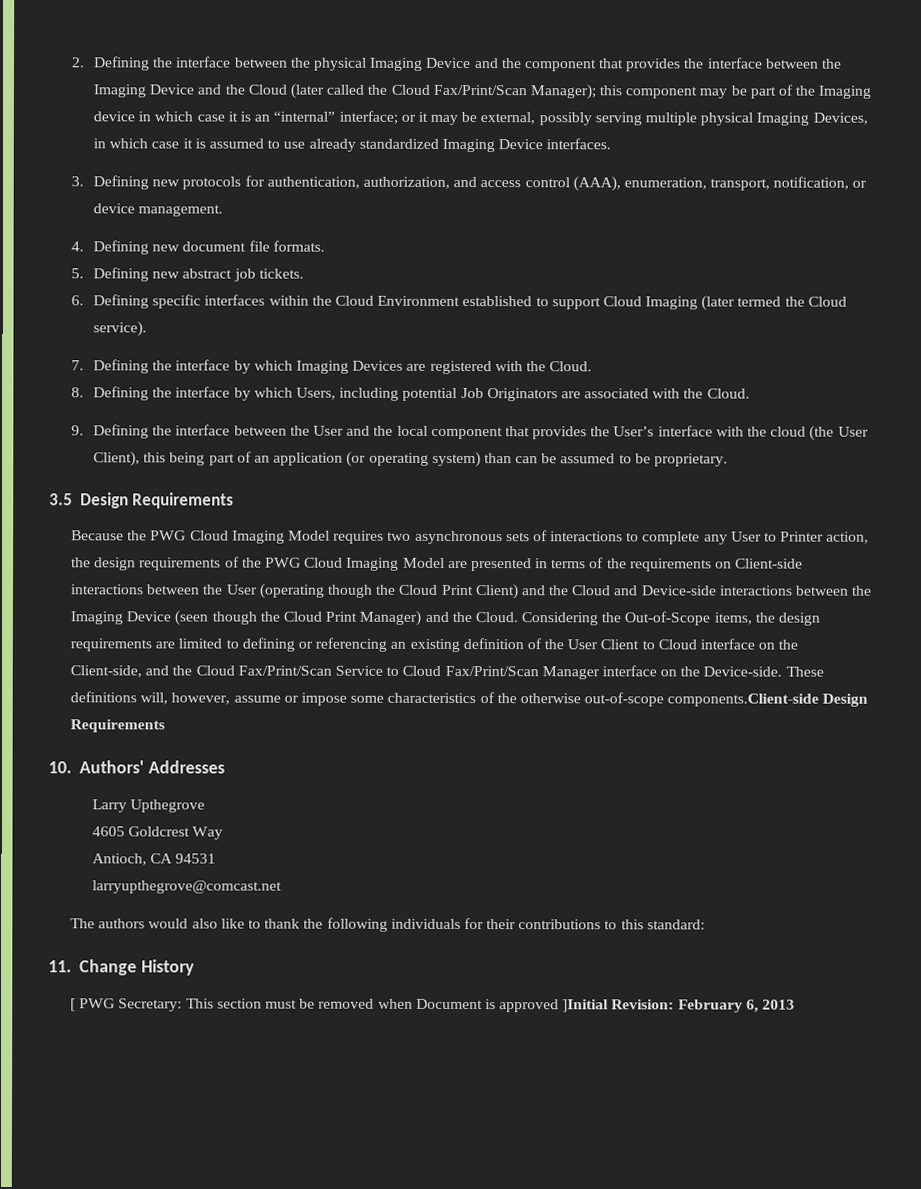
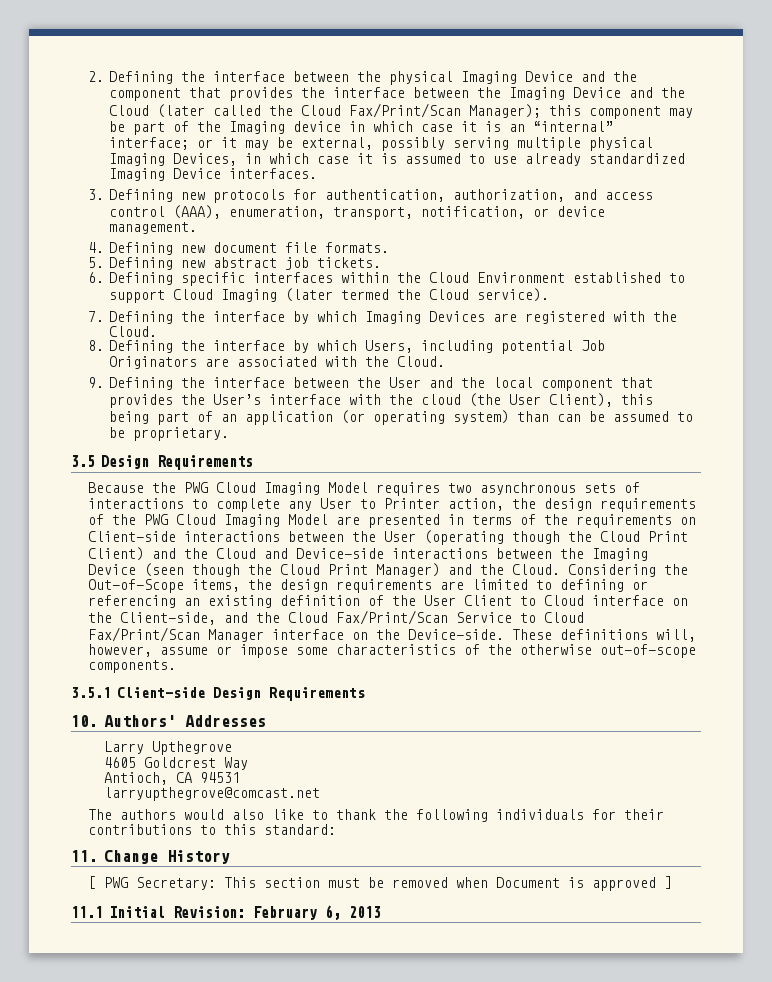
- These definitions will, however, assume or impose some characteristics of the otherwise out-of-scope components.Client-side Design Requirements
+ These definitions will, however, assume or impose some characteristics of the otherwise out-of-scope components.
+ 3.5.1 Client-side Design Requirements
- [ PWG Secretary: This section must be removed when Document is approved ]Initial Revision: February 6, 2013
+ [ PWG Secretary: This section must be removed when Document is approved ]
+ 11.1 Initial Revision: February 6, 2013

